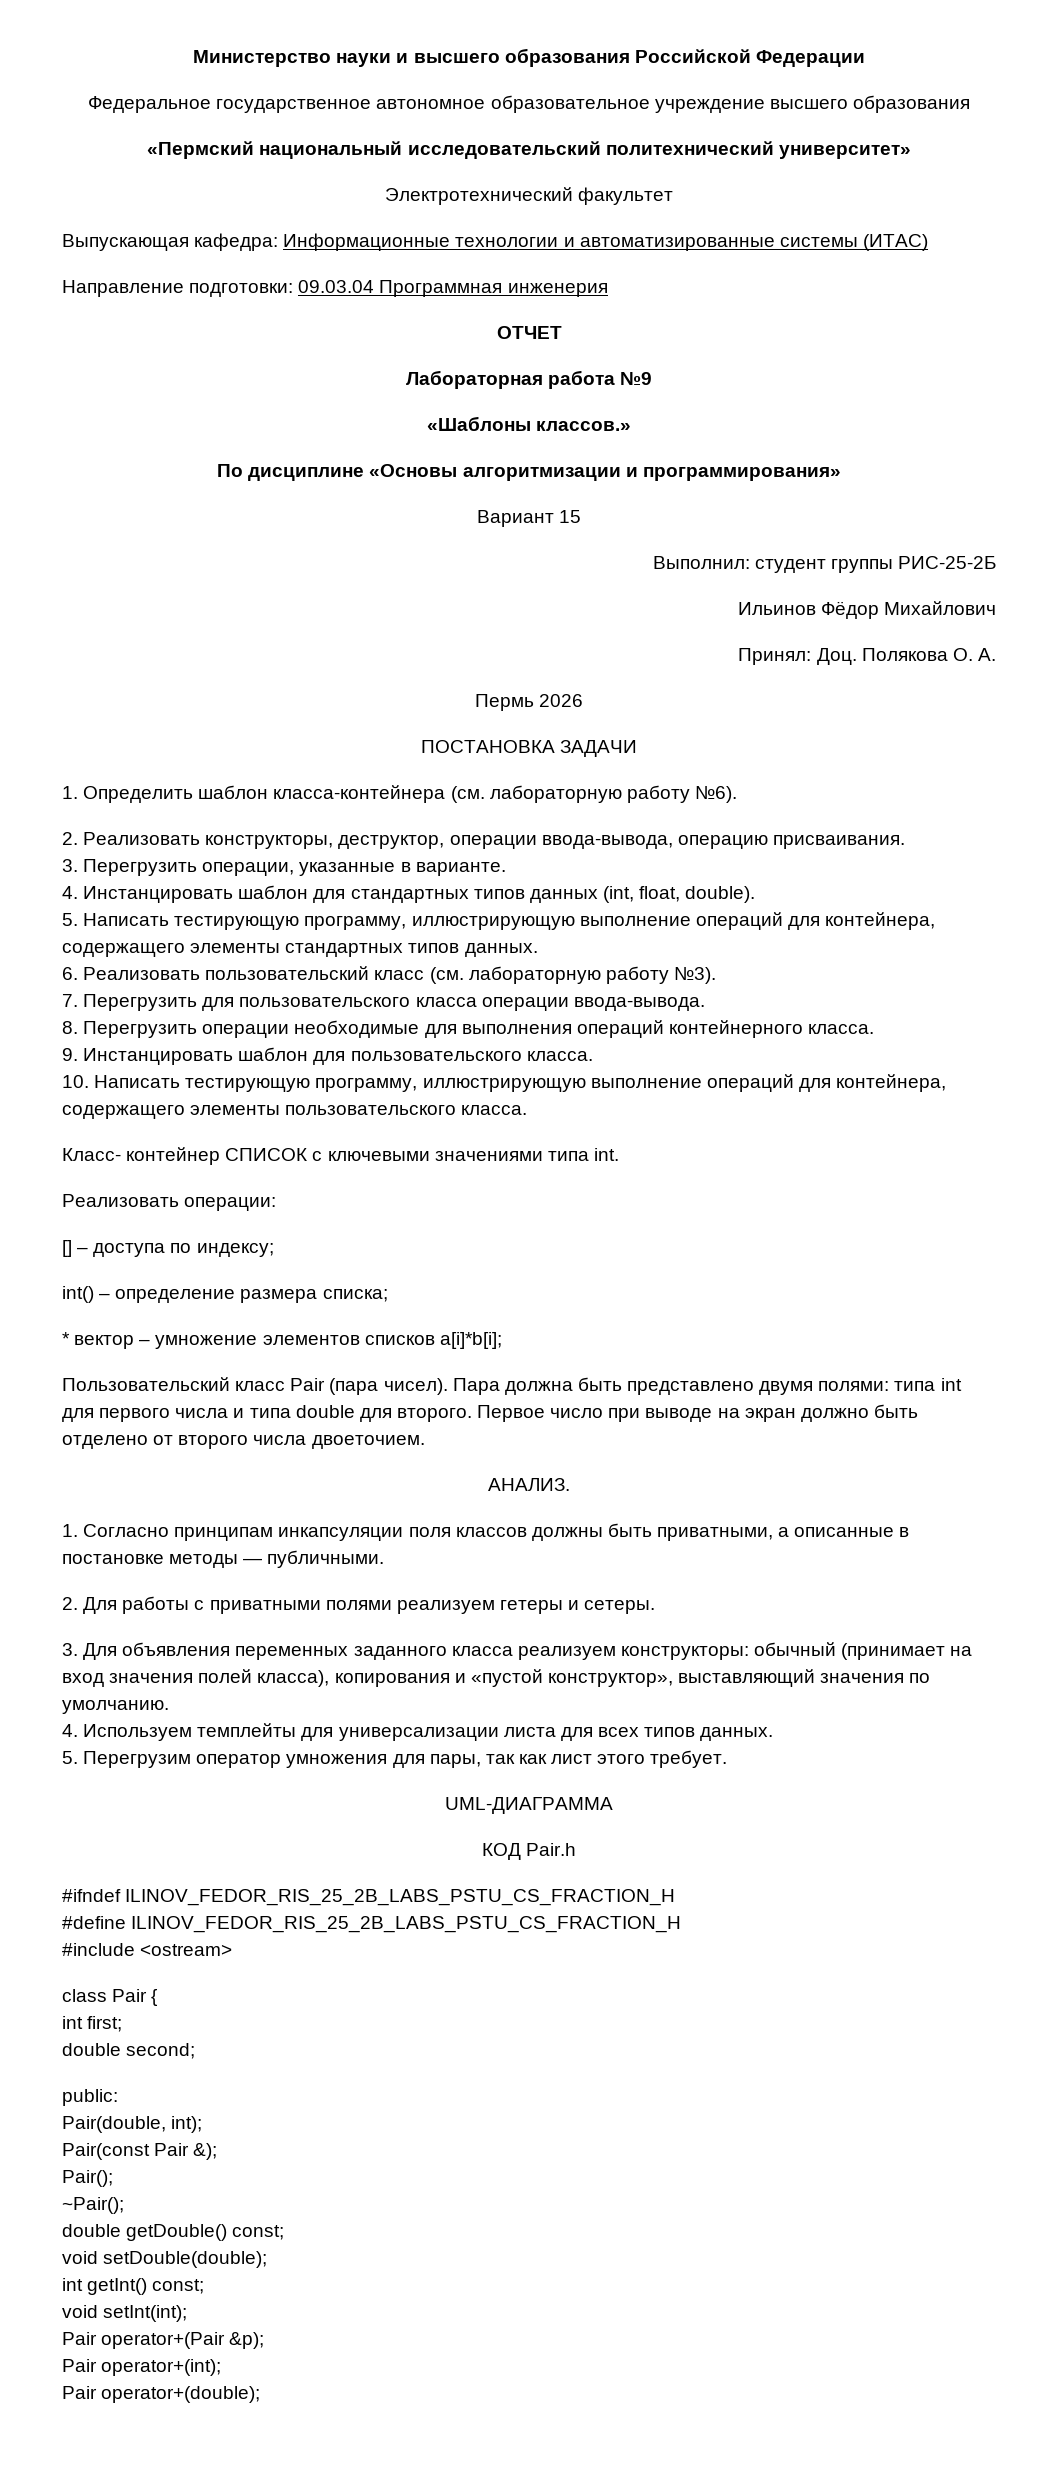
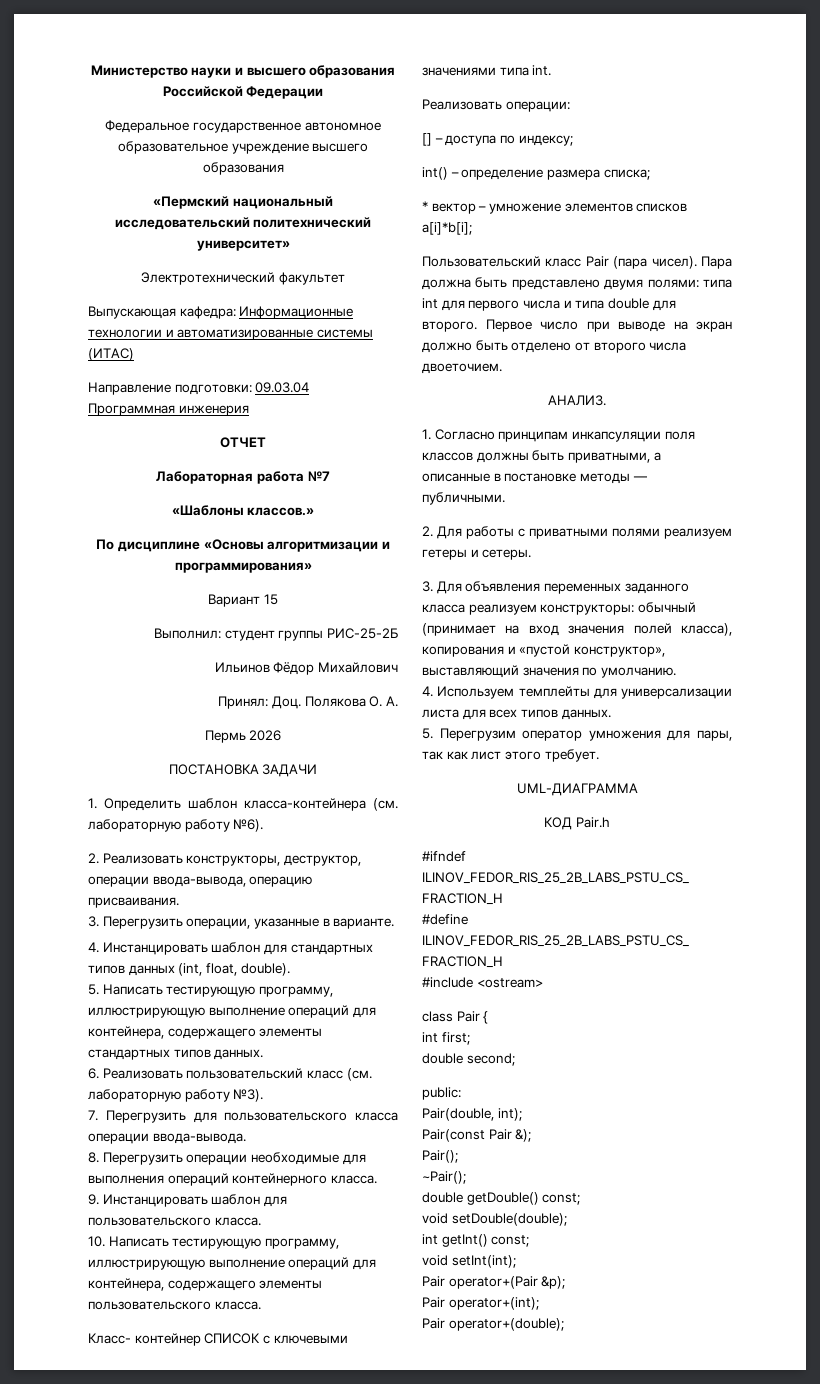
- Лабораторная работа №9
+ Лабораторная работа №7

